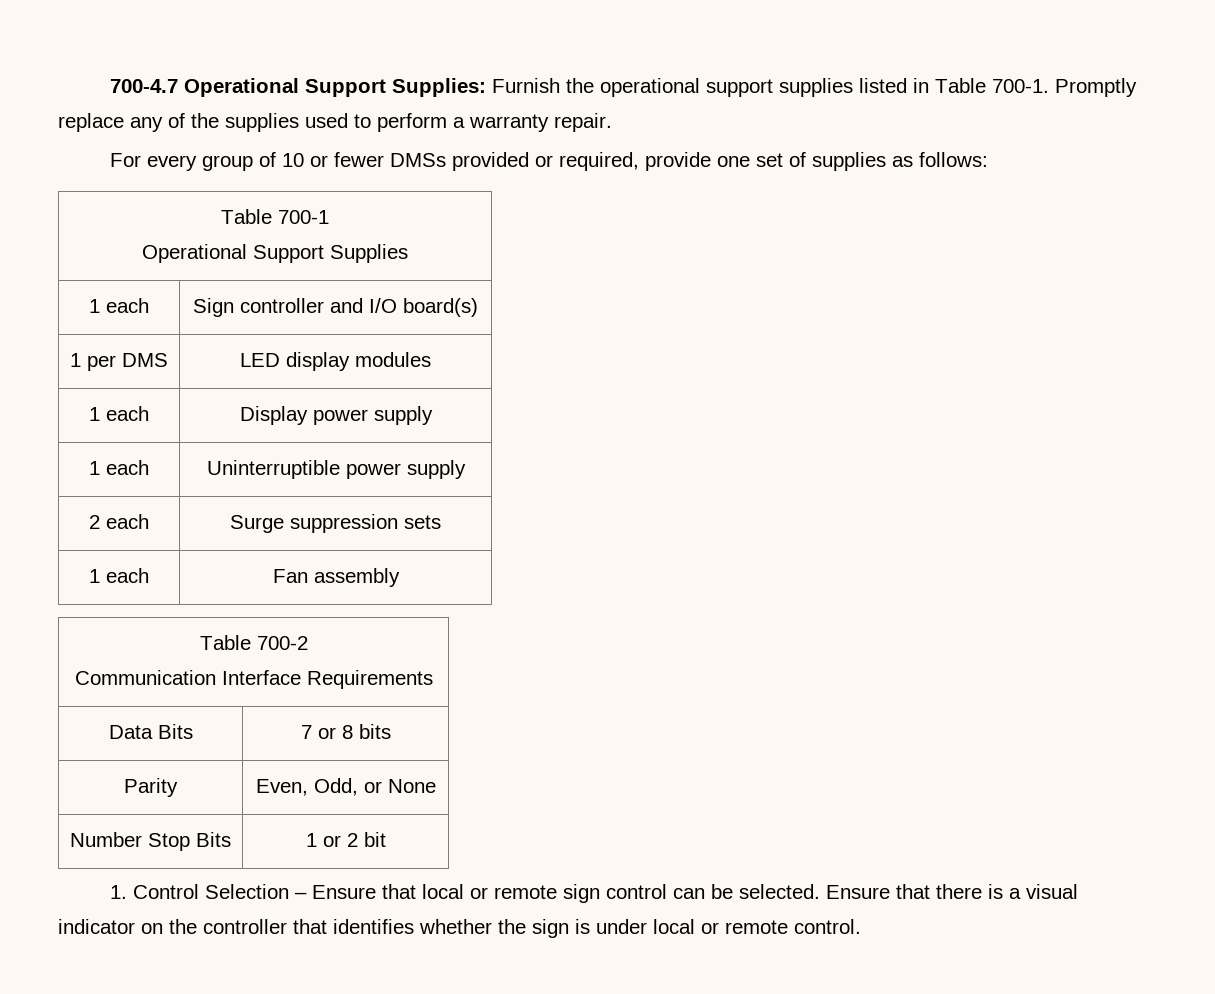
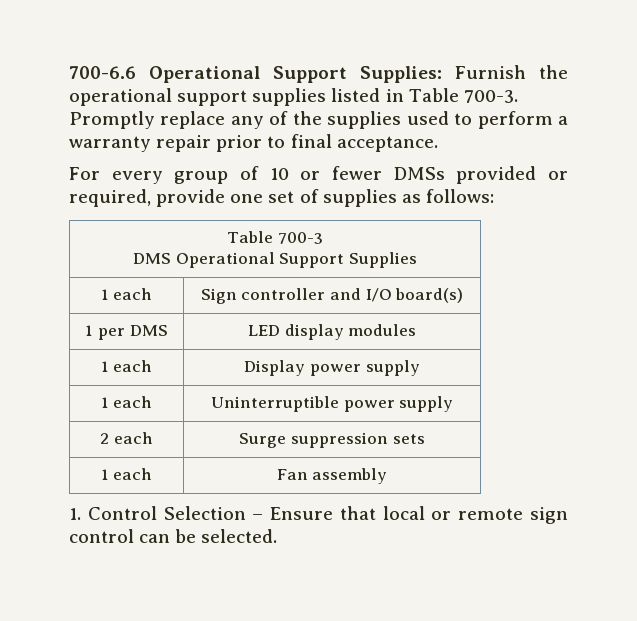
- 700-4.7 Operational Support Supplies: Furnish the operational support supplies listed in Table 700-1.
+ 700-6.6 Operational Support Supplies: Furnish the operational support supplies listed in Table 700-3.
- Promptly replace any of the supplies used to perform a warranty repair.
+ Promptly replace any of the supplies used to perform a warranty repair prior to final acceptance.
- Table 700-1
- Operational Support Supplies
+ Table 700-3
+ DMS Operational Support Supplies
- Table 700-2
- Communication Interface Requirements
- Data Bits | 7 or 8 bits
- Parity | Even, Odd, or None
- Number Stop Bits | 1 or 2 bit
- Ensure that there is a visual indicator on the controller that identifies whether the sign is under local or remote control.

